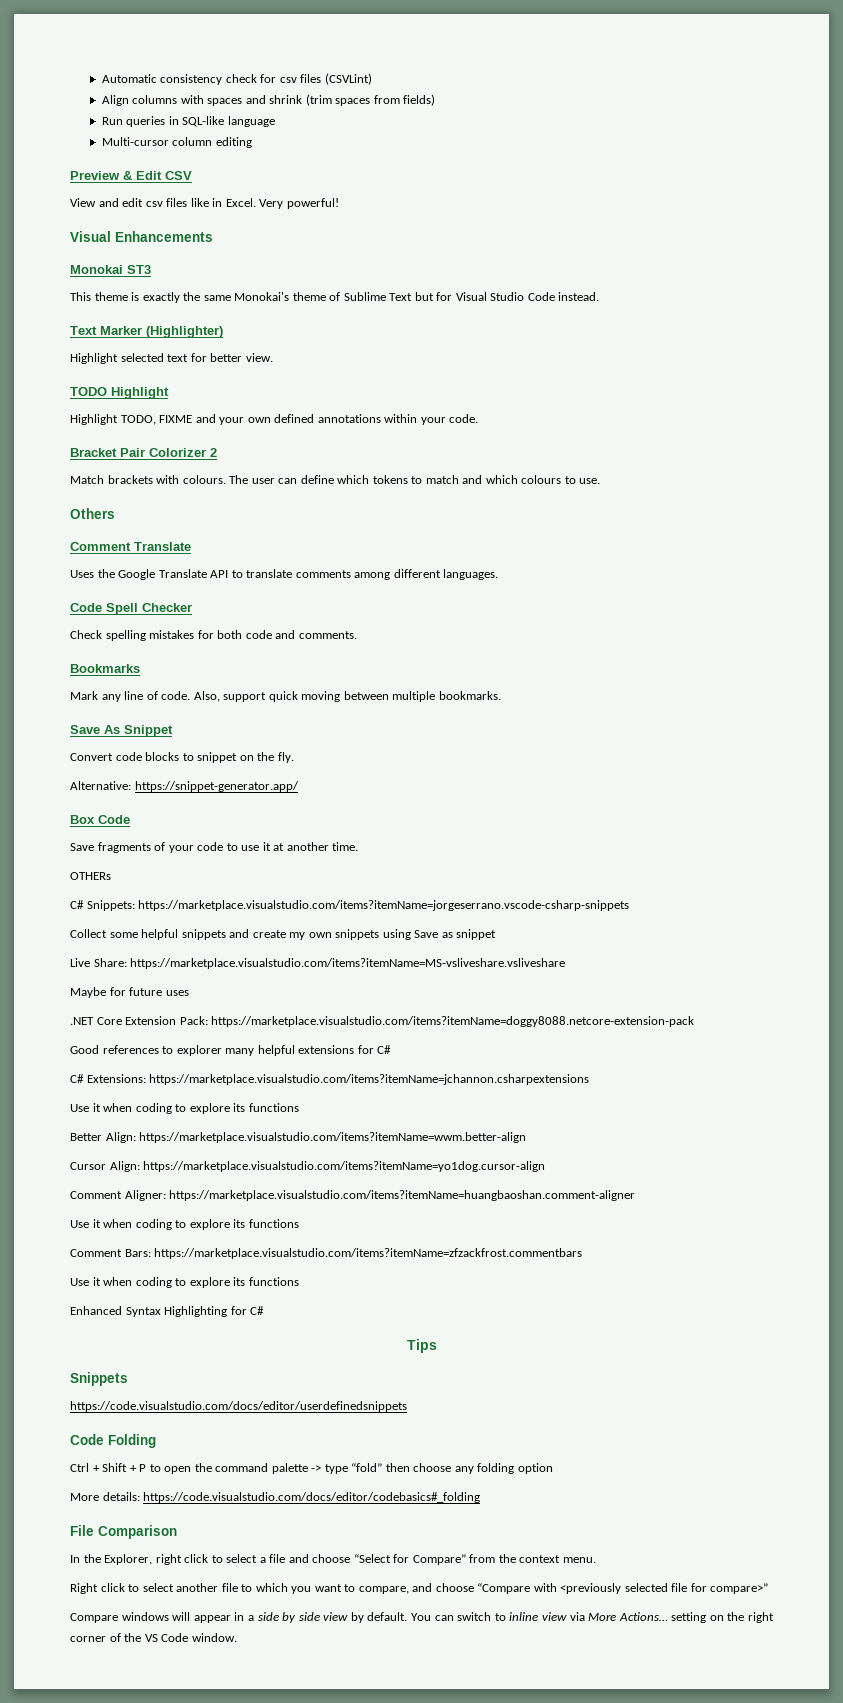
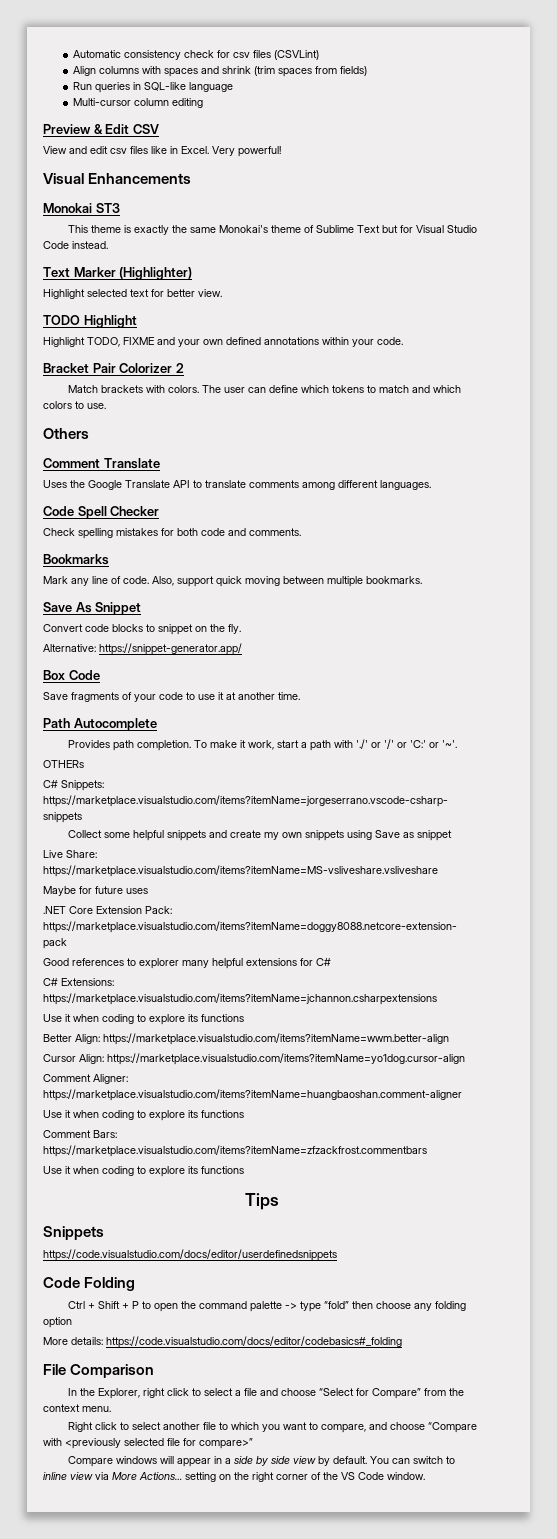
- Match brackets with colours.
+ Match brackets with colors.
- The user can define which tokens to match and which colours to use.
+ The user can define which tokens to match and which colors to use.
+ Path Autocomplete
+ Provides path completion. To make it work, start a path with './' or '/' or 'C:' or '~'.
- Enhanced Syntax Highlighting for C#

